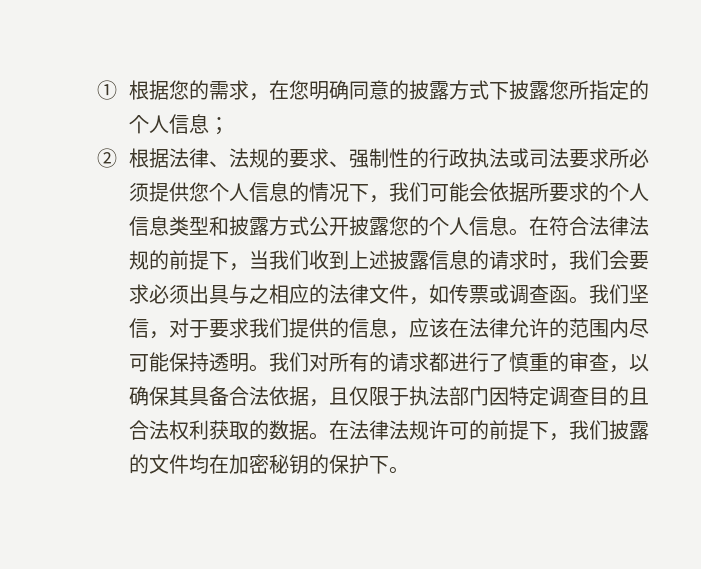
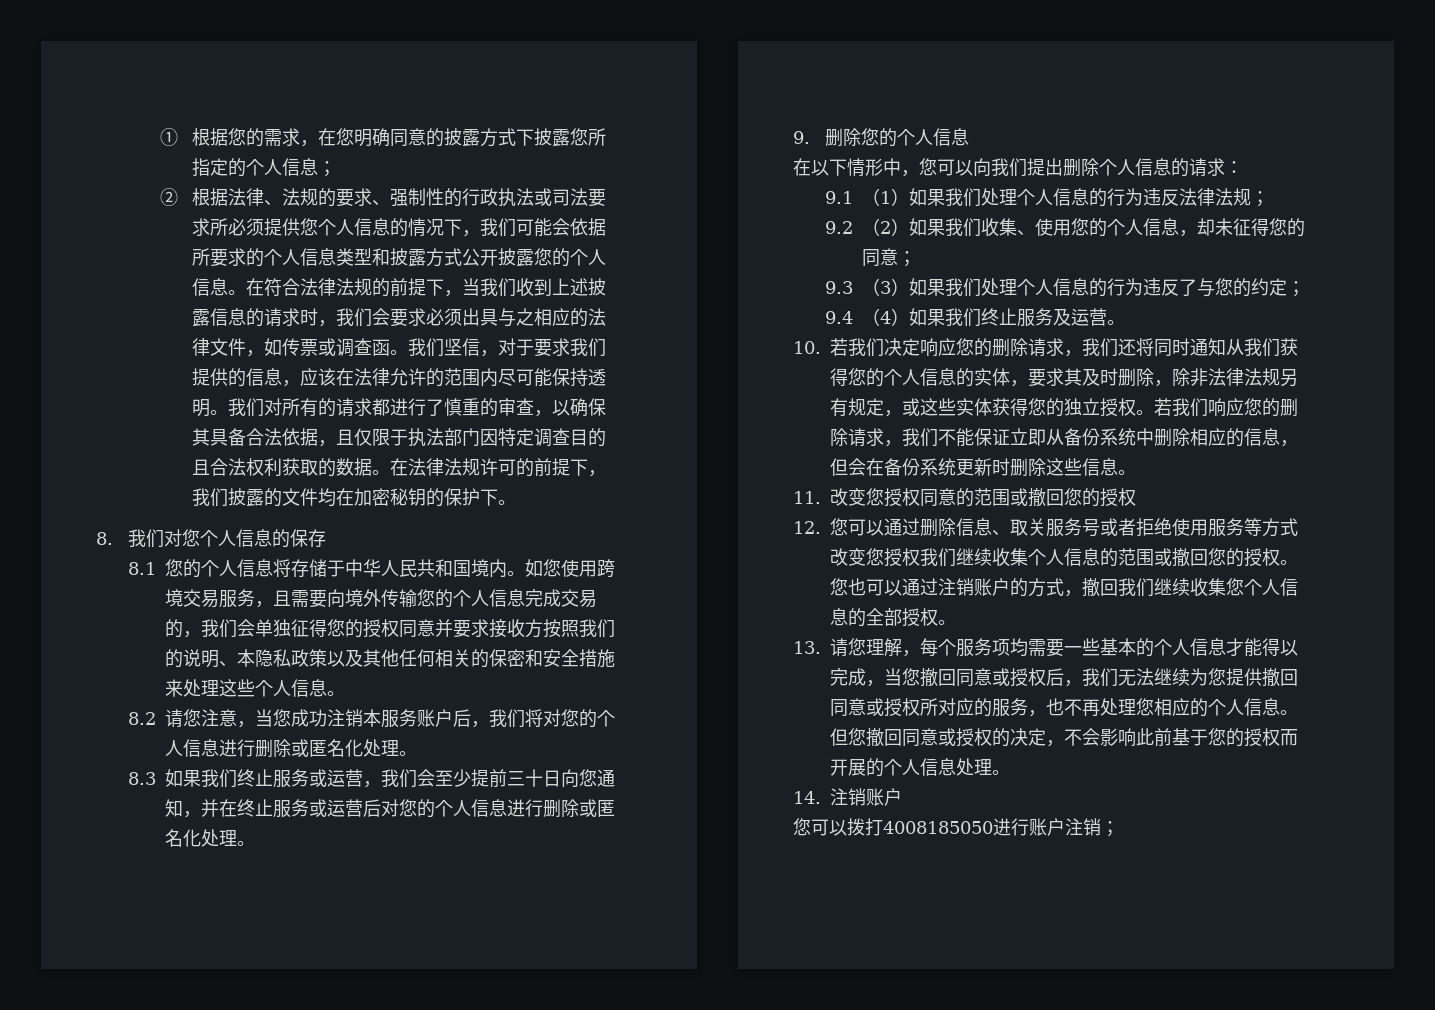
+ 8.我们对您个人信息的保存
+ 8.1您的个人信息将存储于中华人民共和国境内。如您使用跨境交易服务，且需要向境外传输您的个人信息完成交易的，我们会单独征得您的授权同意并要求接收方按照我们的说明、本隐私政策以及其他任何相关的保密和安全措施来处理这些个人信息。
+ 8.2请您注意，当您成功注销本服务账户后，我们将对您的个人信息进行删除或匿名化处理。
+ 8.3如果我们终止服务或运营，我们会至少提前三十日向您通知，并在终止服务或运营后对您的个人信息进行删除或匿名化处理。
+ 9.删除您的个人信息
+ 在以下情形中，您可以向我们提出删除个人信息的请求：
+ 9.1（1）如果我们处理个人信息的行为违反法律法规；
+ 9.2（2）如果我们收集、使用您的个人信息，却未征得您的同意；
+ 9.3（3）如果我们处理个人信息的行为违反了与您的约定；
+ 9.4（4）如果我们终止服务及运营。
+ 10.若我们决定响应您的删除请求，我们还将同时通知从我们获得您的个人信息的实体，要求其及时删除，除非法律法规另有规定，或这些实体获得您的独立授权。若我们响应您的删除请求，我们不能保证立即从备份系统中删除相应的信息，但会在备份系统更新时删除这些信息。
+ 11.改变您授权同意的范围或撤回您的授权
+ 12.您可以通过删除信息、取关服务号或者拒绝使用服务等方式改变您授权我们继续收集个人信息的范围或撤回您的授权。您也可以通过注销账户的方式，撤回我们继续收集您个人信息的全部授权。
+ 13.请您理解，每个服务项均需要一些基本的个人信息才能得以完成，当您撤回同意或授权后，我们无法继续为您提供撤回同意或授权所对应的服务，也不再处理您相应的个人信息。但您撤回同意或授权的决定，不会影响此前基于您的授权而开展的个人信息处理。
+ 14.注销账户
+ 您可以拨打4008185050进行账户注销；

